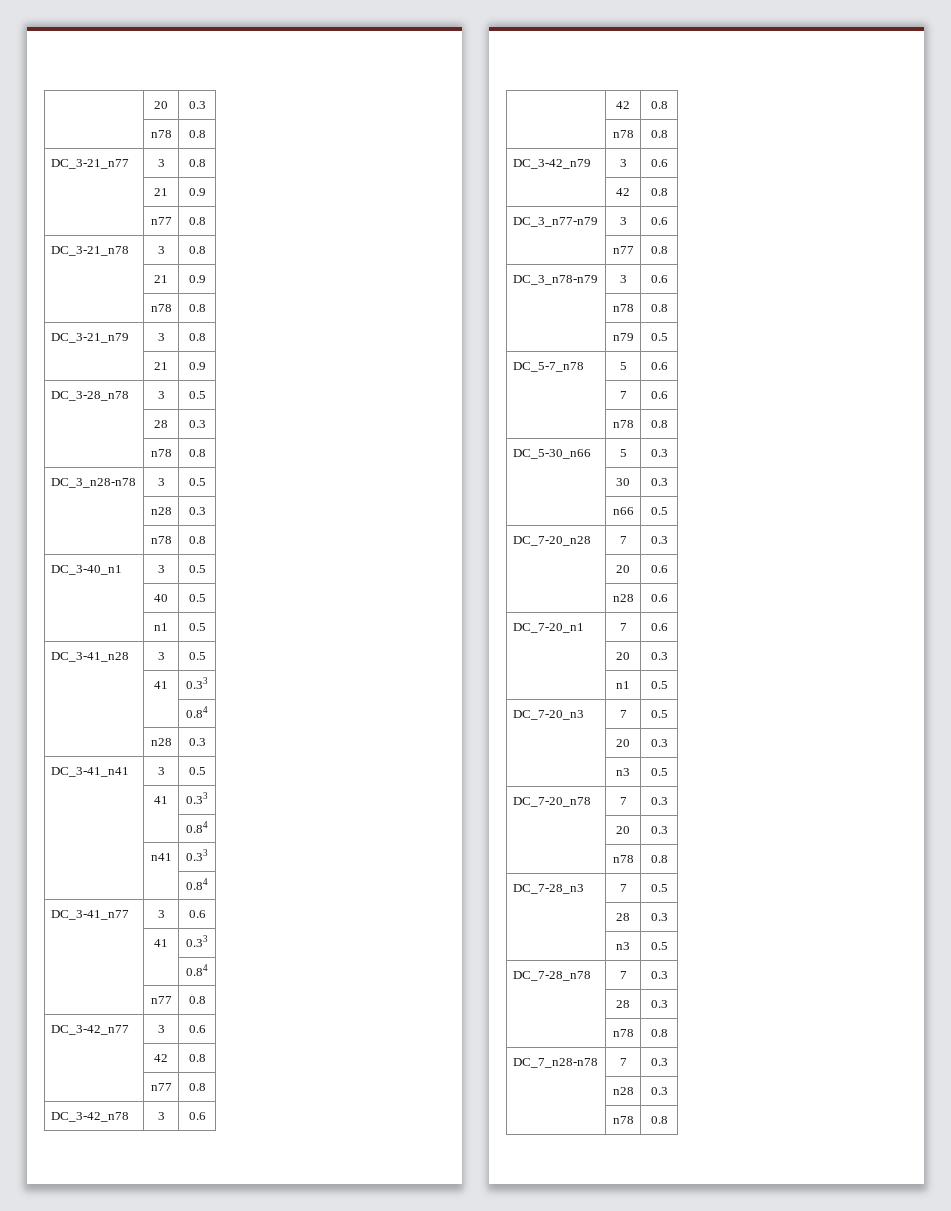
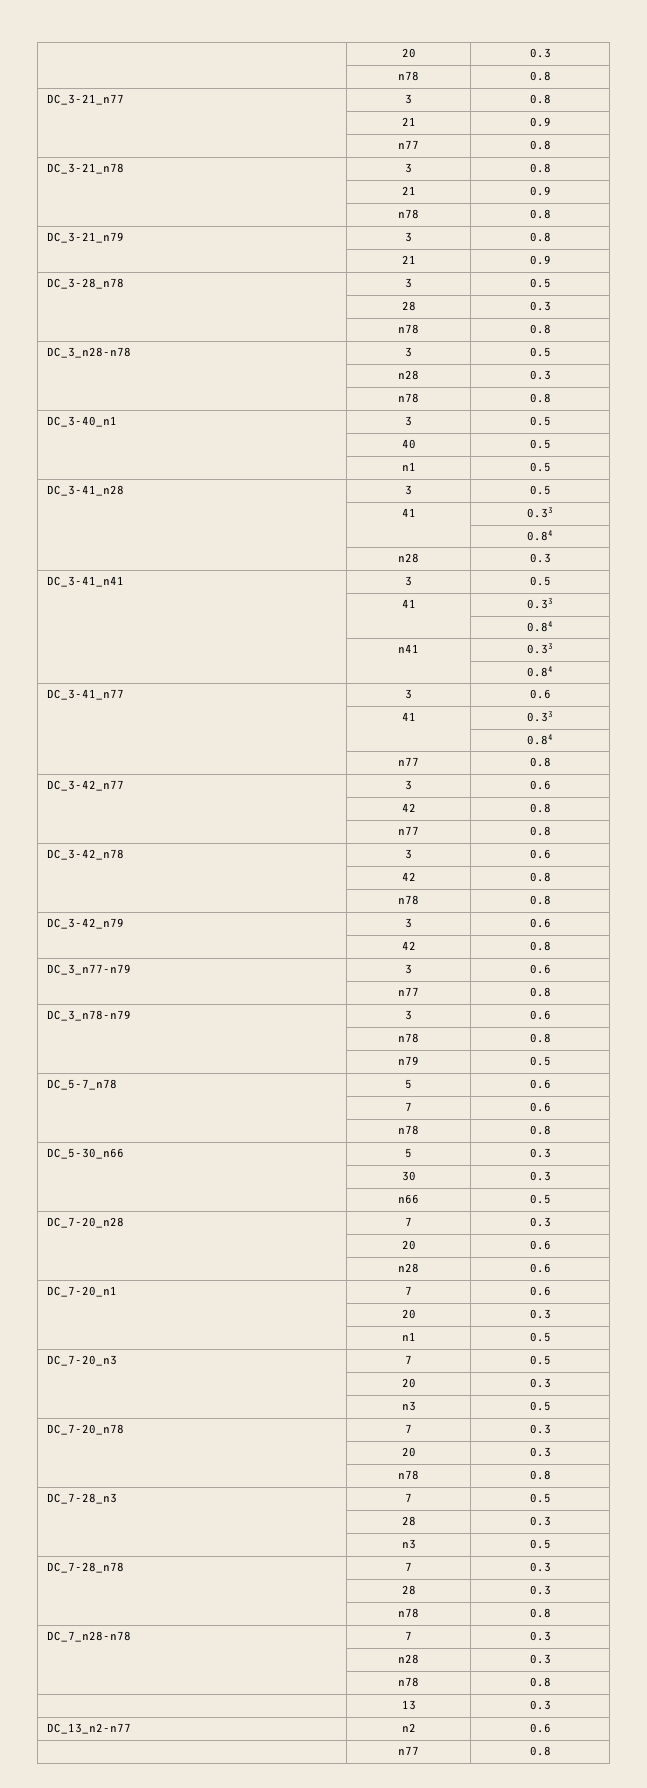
+ | 13 | 0.3
+ DC_13_n2-n77 | n2 | 0.6
+ | n77 | 0.8

